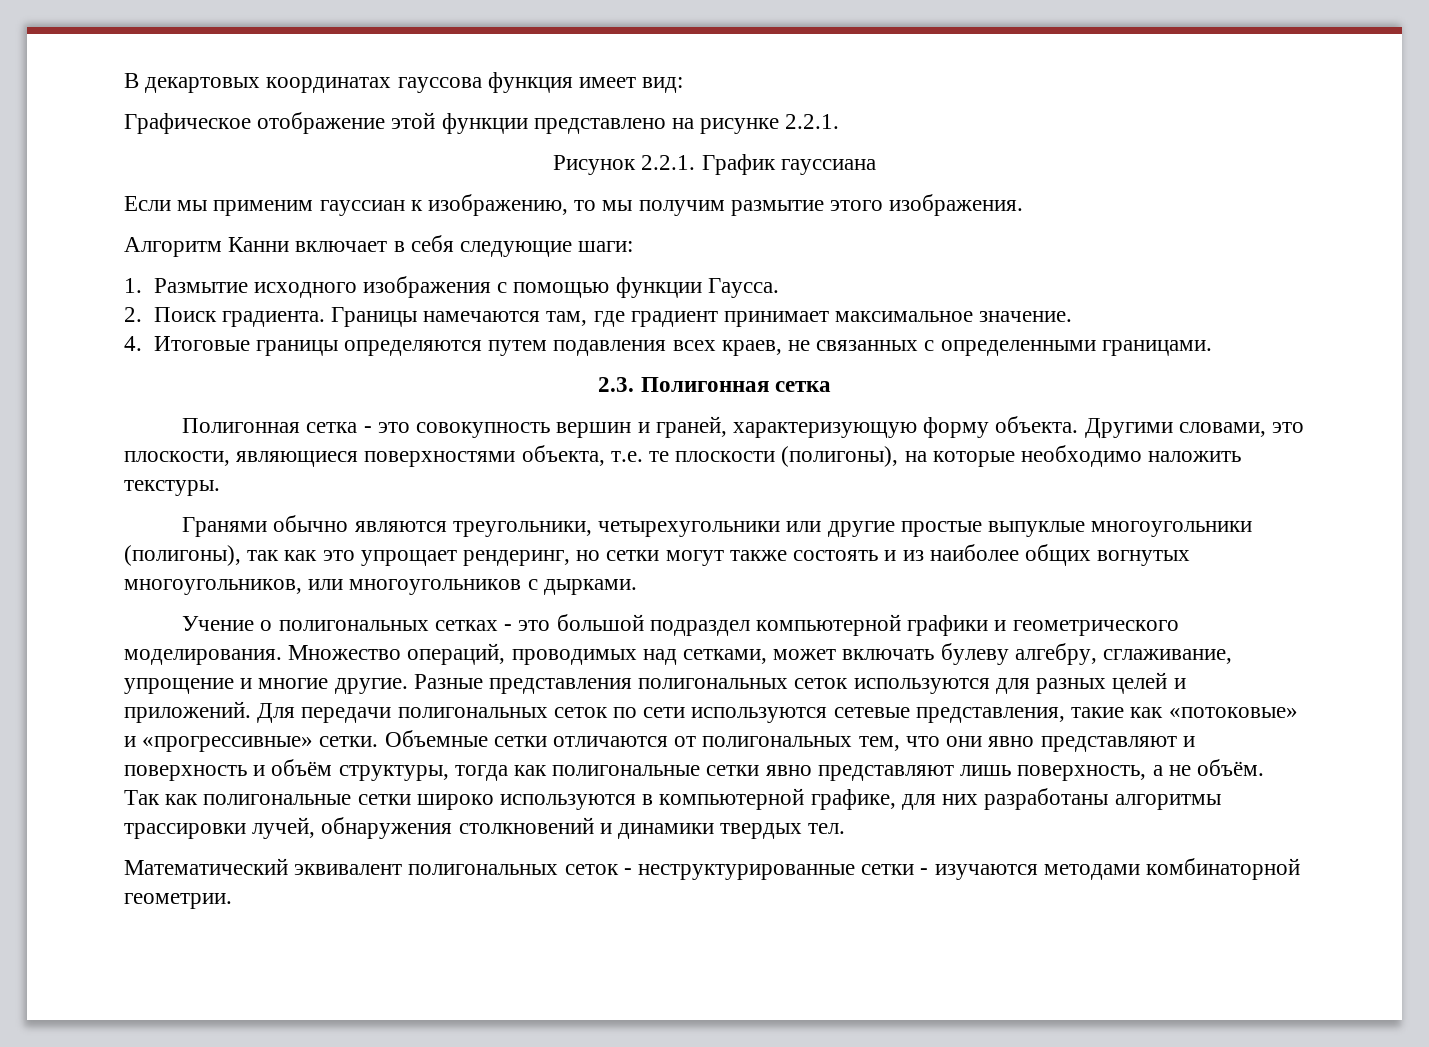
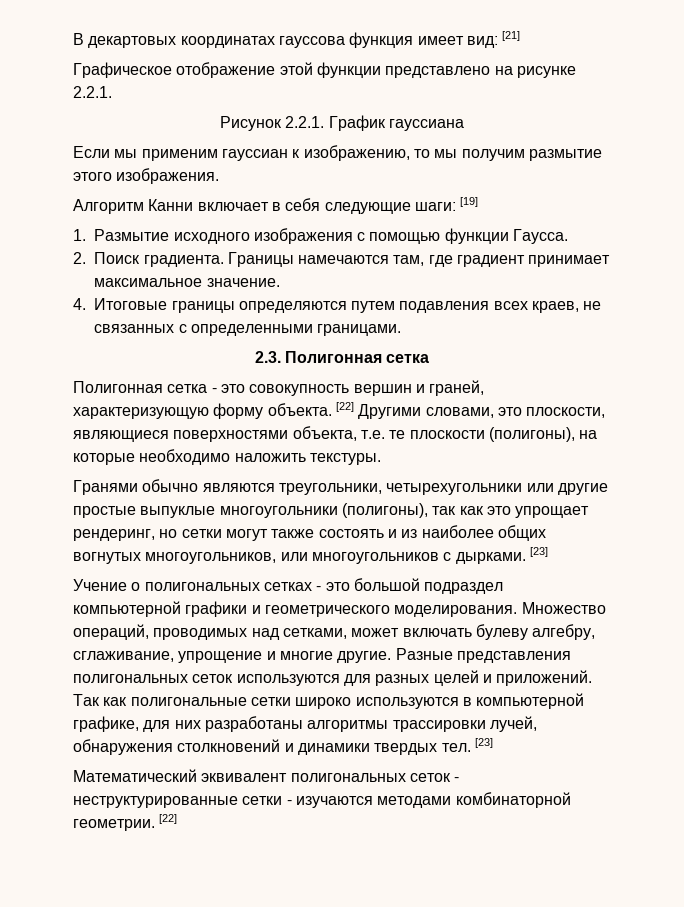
- В декартовых координатах гауссова функция имеет вид:
+ В декартовых координатах гауссова функция имеет вид: [21]
- Алгоритм Канни включает в себя следующие шаги:
+ Алгоритм Канни включает в себя следующие шаги: [19]
- Другими словами, это плоскости, являющиеся поверхностями объекта, т.е. те плоскости (полигоны), на которые необходимо наложить текстуры.
+ [22] Другими словами, это плоскости, являющиеся поверхностями объекта, т.е. те плоскости (полигоны), на которые необходимо наложить текстуры.
- Гранями обычно являются треугольники, четырехугольники или другие простые выпуклые многоугольники (полигоны), так как это упрощает рендеринг, но сетки могут также состоять и из наиболее общих вогнутых многоугольников, или многоугольников с дырками.
+ Гранями обычно являются треугольники, четырехугольники или другие простые выпуклые многоугольники (полигоны), так как это упрощает рендеринг, но сетки могут также состоять и из наиболее общих вогнутых многоугольников, или многоугольников с дырками. [23]
- Для передачи полигональных сеток по сети используются сетевые представления, такие как «потоковые» и «прогрессивные» сетки. Объемные сетки отличаются от полигональных тем, что они явно представляют и поверхность и объём структуры, тогда как полигональные сетки явно представляют лишь поверхность, а не объём.
- Так как полигональные сетки широко используются в компьютерной графике, для них разработаны алгоритмы трассировки лучей, обнаружения столкновений и динамики твердых тел.
+ Так как полигональные сетки широко используются в компьютерной графике, для них разработаны алгоритмы трассировки лучей, обнаружения столкновений и динамики твердых тел. [23]
- Математический эквивалент полигональных сеток - неструктурированные сетки - изучаются методами комбинаторной геометрии.
+ Математический эквивалент полигональных сеток - неструктурированные сетки - изучаются методами комбинаторной геометрии. [22]

